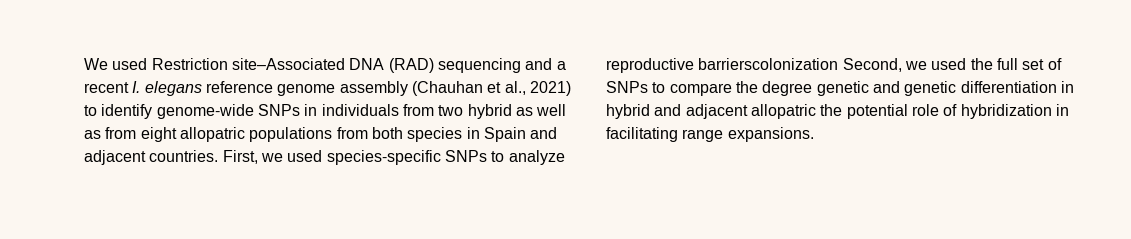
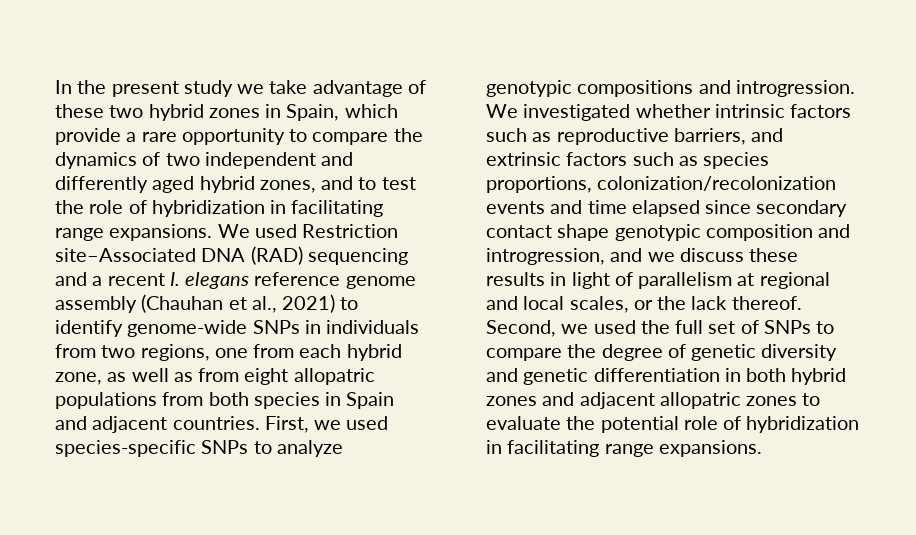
+ In the present study we take advantage of these two hybrid zones in Spain, which provide a rare opportunity to compare the dynamics of two independent and differently aged hybrid zones, and to test the role of hybridization in facilitating range expansions.
- We used Restriction site–Associated DNA (RAD) sequencing and a recent I. elegans reference genome assembly (Chauhan et al., 2021) to identify genome-wide SNPs in individuals from two hybrid as well as from eight allopatric populations from both species in Spain and adjacent countries.
+ We used Restriction site–Associated DNA (RAD) sequencing and a recent I. elegans reference genome assembly (Chauhan et al., 2021) to identify genome-wide SNPs in individuals from two regions, one from each hybrid zone, as well as from eight allopatric populations from both species in Spain and adjacent countries.
- First, we used species-specific SNPs to analyze reproductive barrierscolonization Second, we used the full set of SNPs to compare the degree genetic and genetic differentiation in hybrid and adjacent allopatric the potential role of hybridization in facilitating range expansions.
+ First, we used species-specific SNPs to analyze genotypic compositions and introgression. We investigated whether intrinsic factors such as reproductive barriers, and extrinsic factors such as species proportions, colonization/recolonization events and time elapsed since secondary contact shape genotypic composition and introgression, and we discuss these results in light of parallelism at regional and local scales, or the lack thereof. Second, we used the full set of SNPs to compare the degree of genetic diversity and genetic differentiation in both hybrid zones and adjacent allopatric zones to evaluate the potential role of hybridization in facilitating range expansions.

